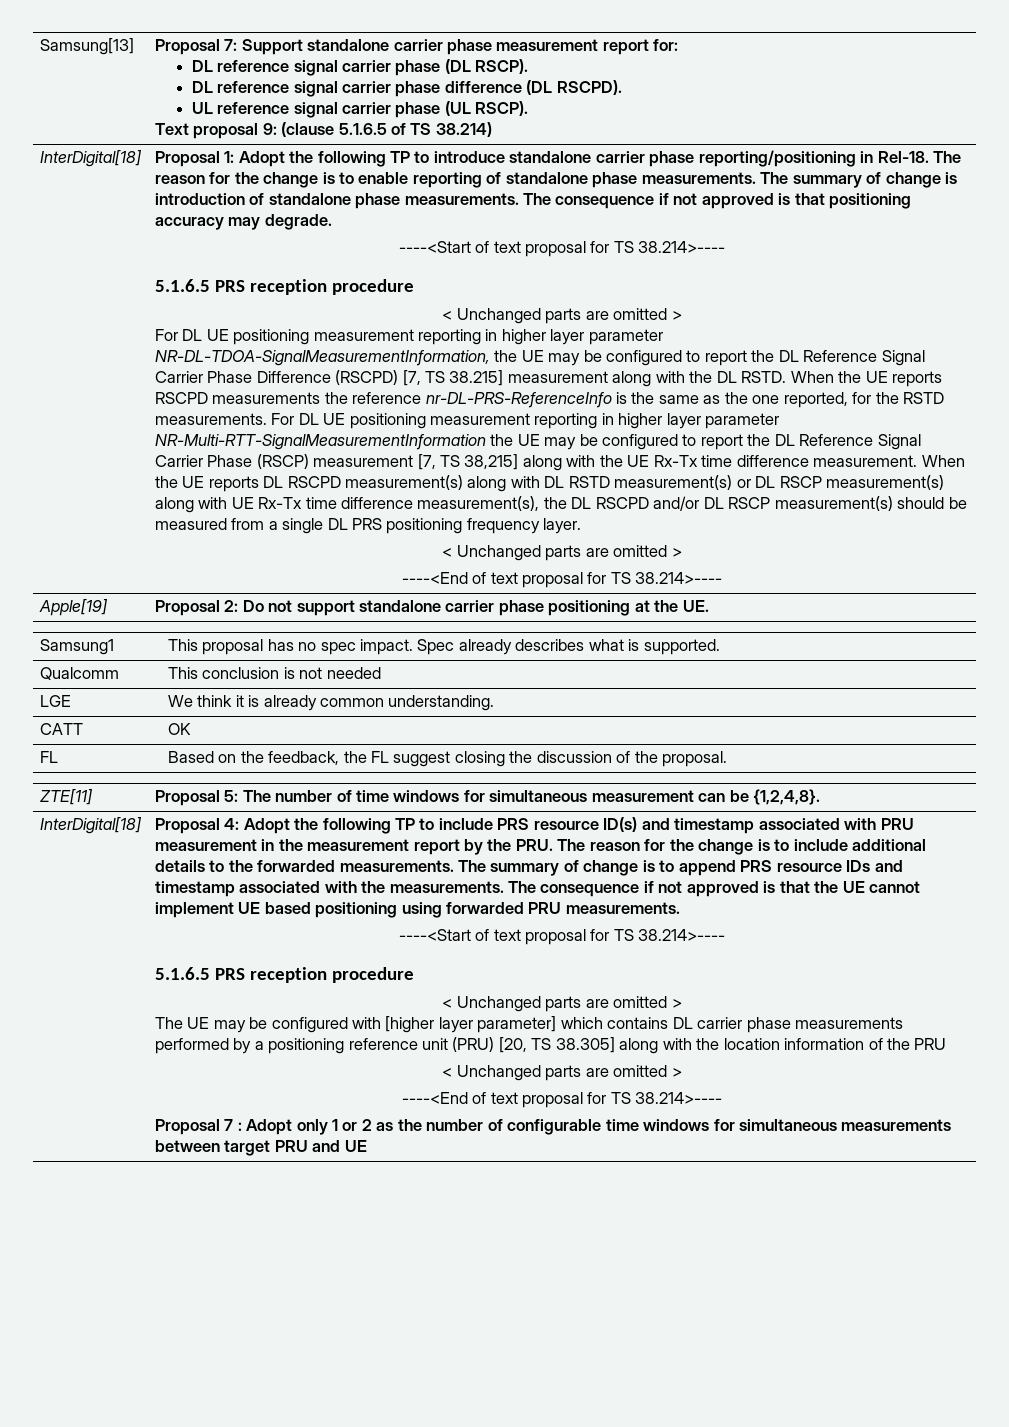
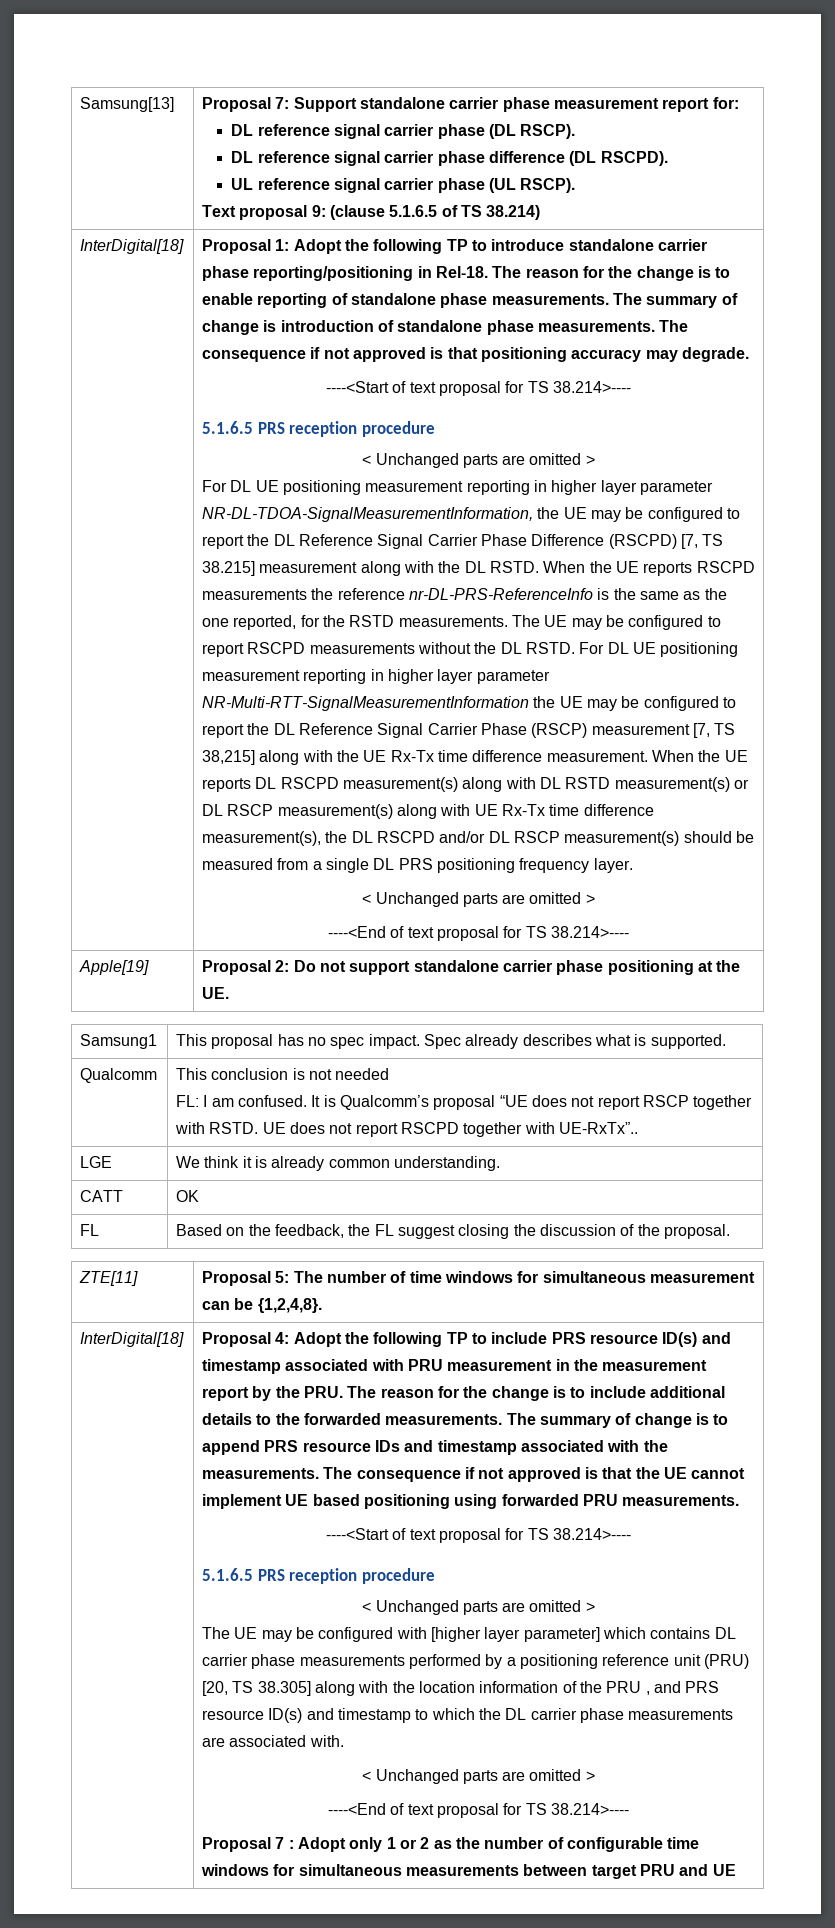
+ The UE may be configured to report RSCPD measurements without the DL RSTD.
  Qualcomm | This conclusion is not needed
+ FL: I am confused. It is Qualcomm’s proposal “UE does not report RSCP together with RSTD. UE does not report RSCPD together with UE-RxTx”..
- The UE may be configured with [higher layer parameter] which contains DL carrier phase measurements performed by a positioning reference unit (PRU) [20, TS 38.305] along with the location information of the PRU
+ The UE may be configured with [higher layer parameter] which contains DL carrier phase measurements performed by a positioning reference unit (PRU) [20, TS 38.305] along with the location information of the PRU , and PRS resource ID(s) and timestamp to which the DL carrier phase measurements are associated with.

